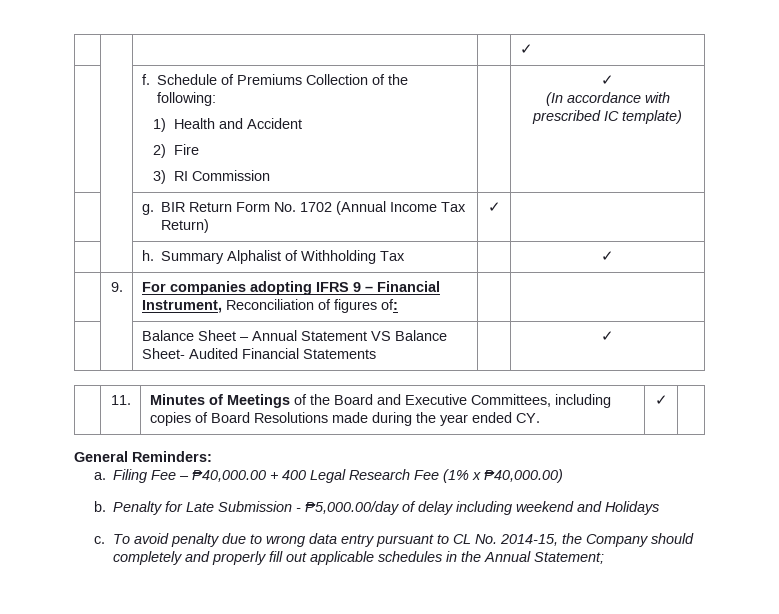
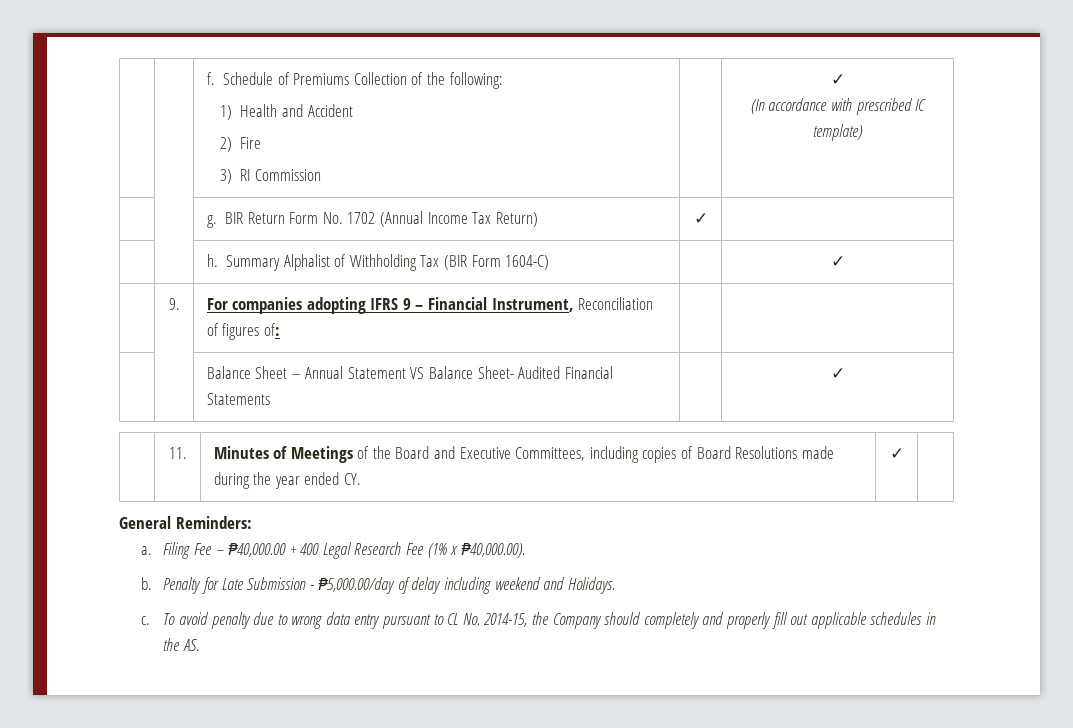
- | | | | ✓
- | | h. Summary Alphalist of Withholding Tax | | ✓
+ | | h. Summary Alphalist of Withholding Tax (BIR Form 1604-C) | | ✓
- Filing Fee – ₱40,000.00 + 400 Legal Research Fee (1% x ₱40,000.00)
+ Filing Fee – ₱40,000.00 + 400 Legal Research Fee (1% x ₱40,000.00).
- Penalty for Late Submission - ₱5,000.00/day of delay including weekend and Holidays
+ Penalty for Late Submission - ₱5,000.00/day of delay including weekend and Holidays.
- To avoid penalty due to wrong data entry pursuant to CL No. 2014-15, the Company should completely and properly fill out applicable schedules in the Annual Statement;
+ To avoid penalty due to wrong data entry pursuant to CL No. 2014-15, the Company should completely and properly fill out applicable schedules in the AS.

